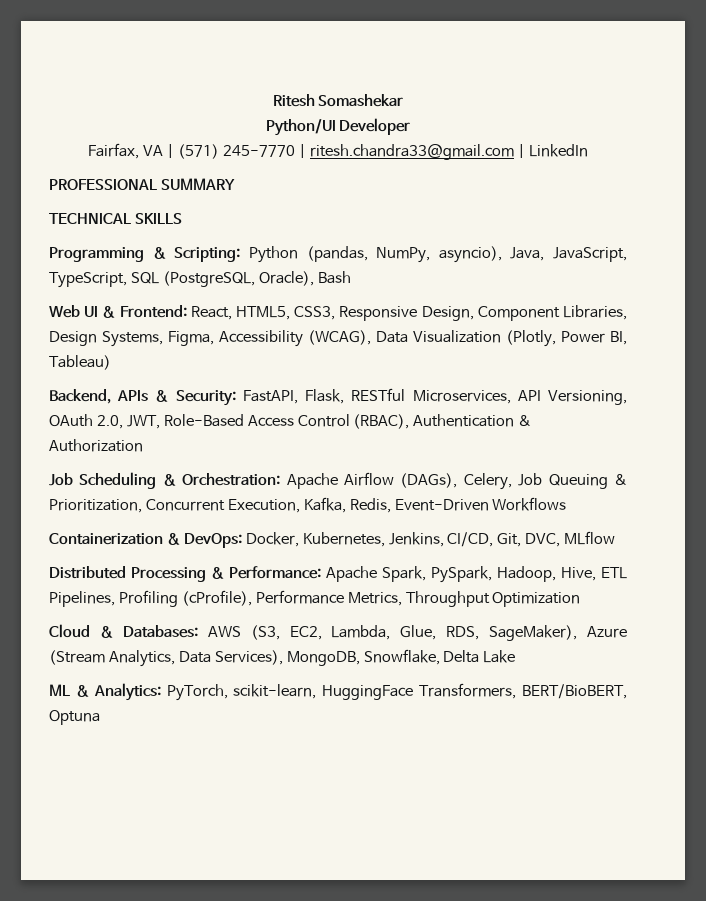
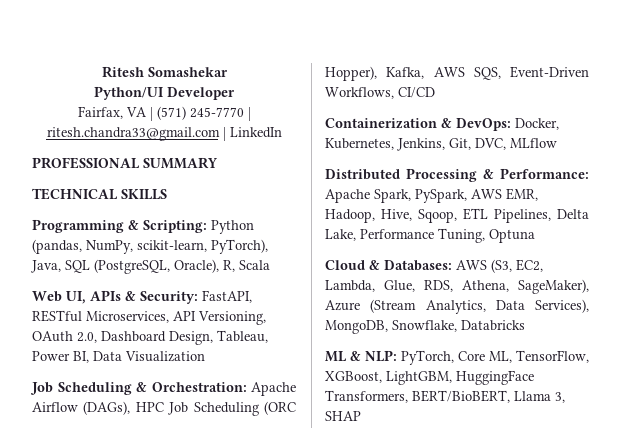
- Programming & Scripting: Python (pandas, NumPy, asyncio), Java, JavaScript, TypeScript, SQL (PostgreSQL, Oracle), Bash
+ Programming & Scripting: Python (pandas, NumPy, scikit-learn, PyTorch), Java, SQL (PostgreSQL, Oracle), R, Scala
- Web UI & Frontend: React, HTML5, CSS3, Responsive Design, Component Libraries, Design Systems, Figma, Accessibility (WCAG), Data Visualization (Plotly, Power BI, Tableau)
- Backend, APIs & Security: FastAPI, Flask, RESTful Microservices, API Versioning, OAuth 2.0, JWT, Role-Based Access Control (RBAC), Authentication & Authorization
+ Web UI, APIs & Security: FastAPI, RESTful Microservices, API Versioning, OAuth 2.0, Dashboard Design, Tableau, Power BI, Data Visualization
- Job Scheduling & Orchestration: Apache Airflow (DAGs), Celery, Job Queuing & Prioritization, Concurrent Execution, Kafka, Redis, Event-Driven Workflows
+ Job Scheduling & Orchestration: Apache Airflow (DAGs), HPC Job Scheduling (ORC Hopper), Kafka, AWS SQS, Event-Driven Workflows, CI/CD
- Containerization & DevOps: Docker, Kubernetes, Jenkins, CI/CD, Git, DVC, MLflow
+ Containerization & DevOps: Docker, Kubernetes, Jenkins, Git, DVC, MLflow
- Distributed Processing & Performance: Apache Spark, PySpark, Hadoop, Hive, ETL Pipelines, Profiling (cProfile), Performance Metrics, Throughput Optimization
+ Distributed Processing & Performance: Apache Spark, PySpark, AWS EMR, Hadoop, Hive, Sqoop, ETL Pipelines, Delta Lake, Performance Tuning, Optuna
- Cloud & Databases: AWS (S3, EC2, Lambda, Glue, RDS, SageMaker), Azure (Stream Analytics, Data Services), MongoDB, Snowflake, Delta Lake
+ Cloud & Databases: AWS (S3, EC2, Lambda, Glue, RDS, Athena, SageMaker), Azure (Stream Analytics, Data Services), MongoDB, Snowflake, Databricks
- ML & Analytics: PyTorch, scikit-learn, HuggingFace Transformers, BERT/BioBERT, Optuna
+ ML & NLP: PyTorch, Core ML, TensorFlow, XGBoost, LightGBM, HuggingFace Transformers, BERT/BioBERT, Llama 3, SHAP

